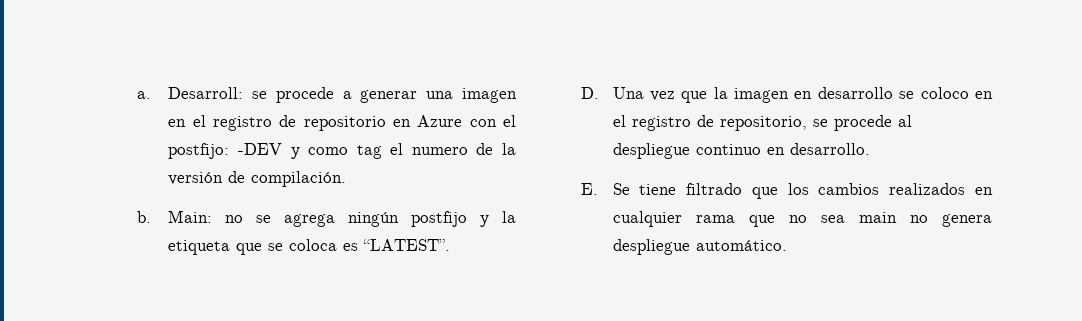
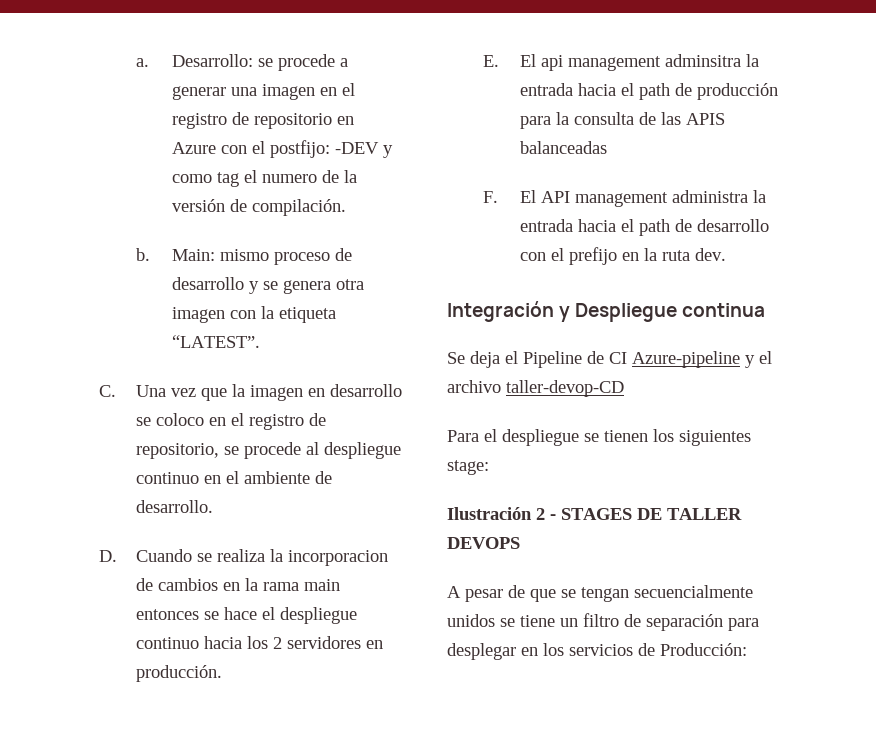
- Desarroll: se procede a generar una imagen en el registro de repositorio en Azure con el postfijo: -DEV y como tag el numero de la versión de compilación.
+ Desarrollo: se procede a generar una imagen en el registro de repositorio en Azure con el postfijo: -DEV y como tag el numero de la versión de compilación.
- Main: no se agrega ningún postfijo y la etiqueta que se coloca es “LATEST”.
+ Main: mismo proceso de desarrollo y se genera otra imagen con la etiqueta “LATEST”.
- D. Una vez que la imagen en desarrollo se coloco en el registro de repositorio, se procede al despliegue continuo en desarrollo.
- E. Se tiene filtrado que los cambios realizados en cualquier rama que no sea main no genera despliegue automático.
+ C. Una vez que la imagen en desarrollo se coloco en el registro de repositorio, se procede al despliegue continuo en el ambiente de desarrollo.
+ D. Cuando se realiza la incorporacion de cambios en la rama main entonces se hace el despliegue continuo hacia los 2 servidores en producción.
+ E. El api management adminsitra la entrada hacia el path de producción para la consulta de las APIS balanceadas
+ F. El API management administra la entrada hacia el path de desarrollo con el prefijo en la ruta dev.
+ Integración y Despliegue continua
+ Se deja el Pipeline de CI Azure-pipeline y el archivo taller-devop-CD
+ Para el despliegue se tienen los siguientes stage:
+ Ilustración 2 - STAGES DE TALLER DEVOPS
+ A pesar de que se tengan secuencialmente unidos se tiene un filtro de separación para desplegar en los servicios de Producción:

